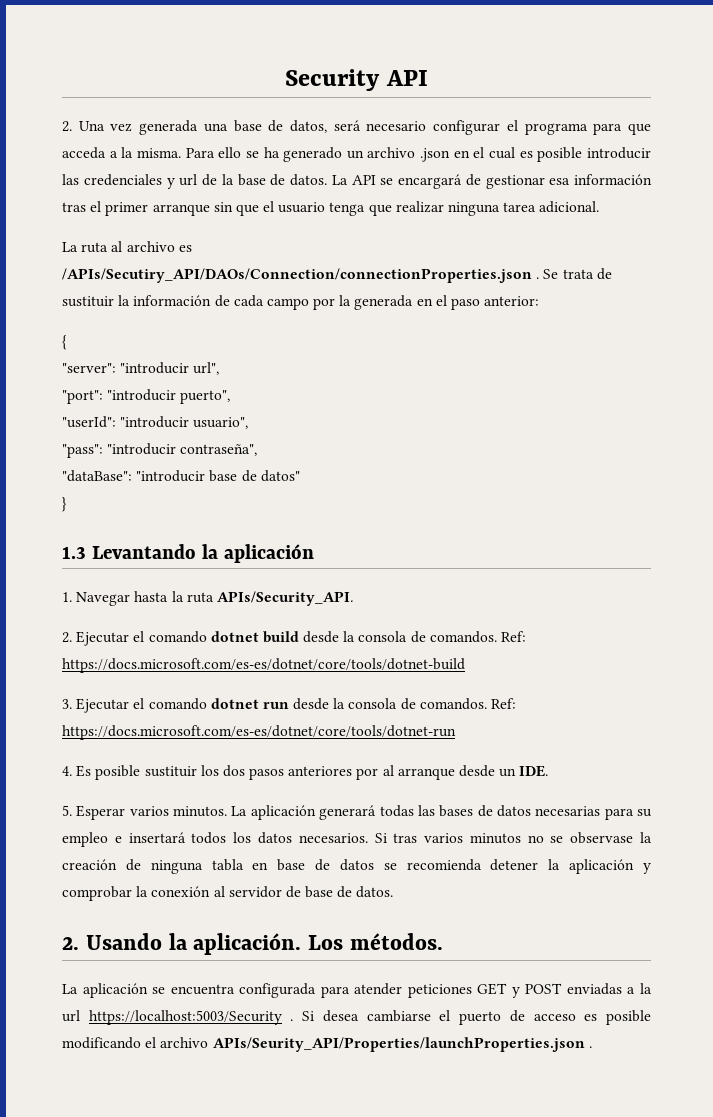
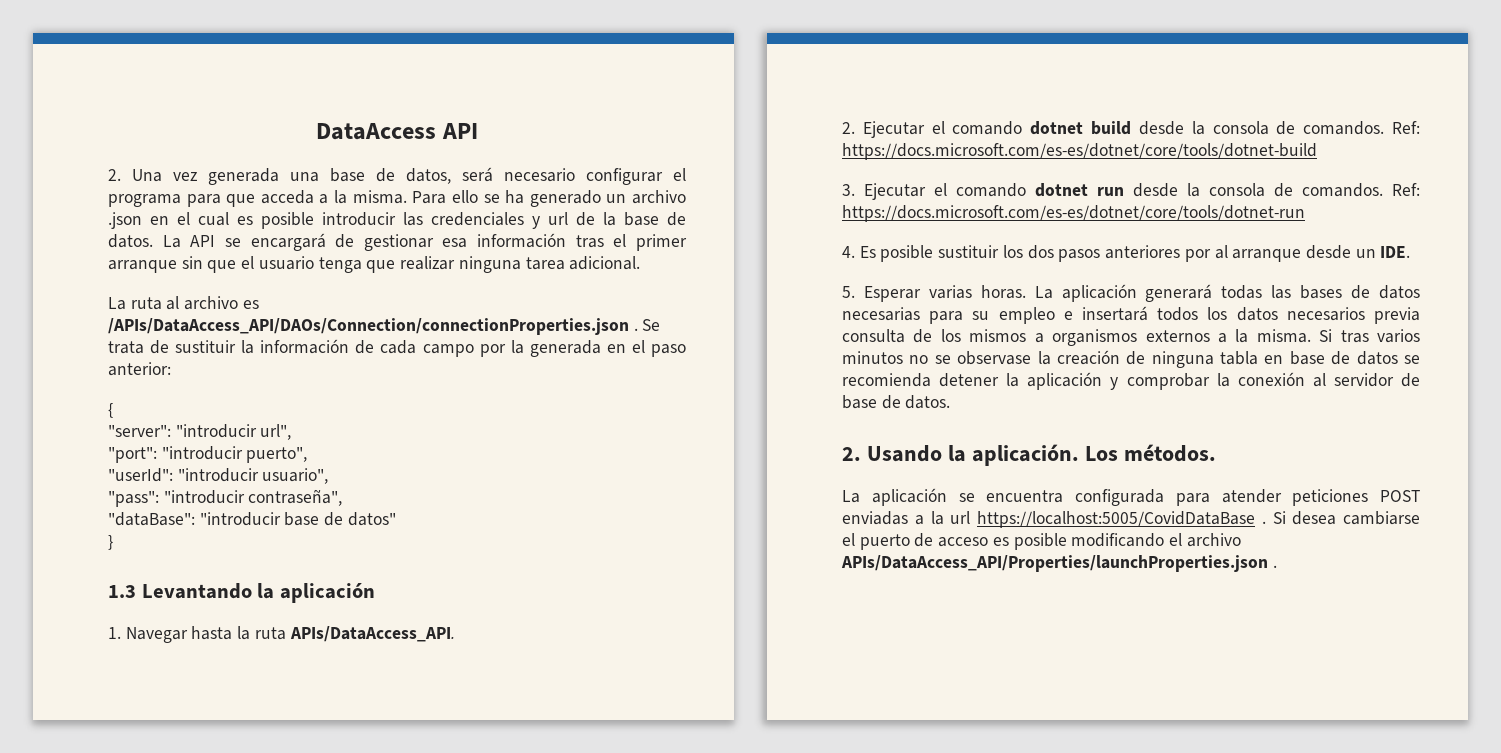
- Security API
+ DataAccess API
- La ruta al archivo es /APIs/Secutiry_API/DAOs/Connection/connectionProperties.json .
+ La ruta al archivo es /APIs/DataAccess_API/DAOs/Connection/connectionProperties.json .
- 1. Navegar hasta la ruta APIs/Security_API.
+ 1. Navegar hasta la ruta APIs/DataAccess_API.
- 5. Esperar varios minutos.
+ 5. Esperar varias horas.
- La aplicación generará todas las bases de datos necesarias para su empleo e insertará todos los datos necesarios.
+ La aplicación generará todas las bases de datos necesarias para su empleo e insertará todos los datos necesarios previa consulta de los mismos a organismos externos a la misma.
- La aplicación se encuentra configurada para atender peticiones GET y POST enviadas a la url https://localhost:5003/Security .
+ La aplicación se encuentra configurada para atender peticiones POST enviadas a la url https://localhost:5005/CovidDataBase .
- Si desea cambiarse el puerto de acceso es posible modificando el archivo APIs/Seurity_API/Properties/launchProperties.json .
+ Si desea cambiarse el puerto de acceso es posible modificando el archivo APIs/DataAccess_API/Properties/launchProperties.json .

